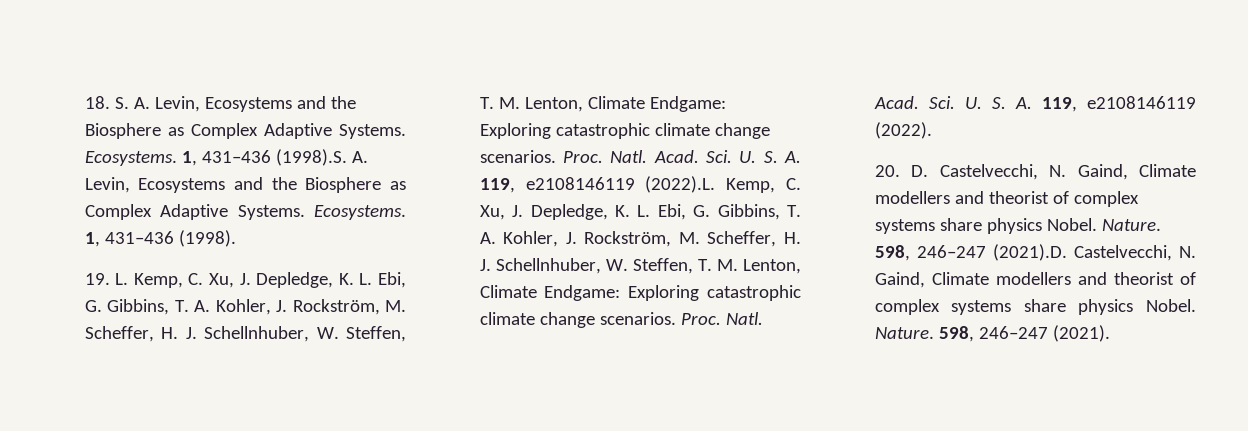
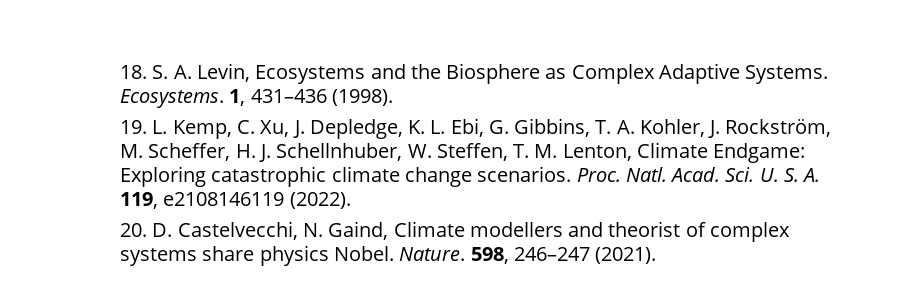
- 1, 431–436 (1998).S. A. Levin, Ecosystems and the Biosphere as Complex Adaptive Systems. Ecosystems. 1, 431–436 (1998).
+ 1, 431–436 (1998).
- Sci. U. S. A. 119, e2108146119 (2022).L. Kemp, C. Xu, J. Depledge, K. L. Ebi, G. Gibbins, T. A. Kohler, J. Rockström, M. Scheffer, H. J. Schellnhuber, W. Steffen, T. M. Lenton, Climate Endgame: Exploring catastrophic climate change scenarios. Proc. Natl. Acad. Sci. U. S. A. 119, e2108146119 (2022).
+ Sci. U. S. A. 119, e2108146119 (2022).
- 598, 246–247 (2021).D. Castelvecchi, N. Gaind, Climate modellers and theorist of complex systems share physics Nobel. Nature. 598, 246–247 (2021).
+ 598, 246–247 (2021).

